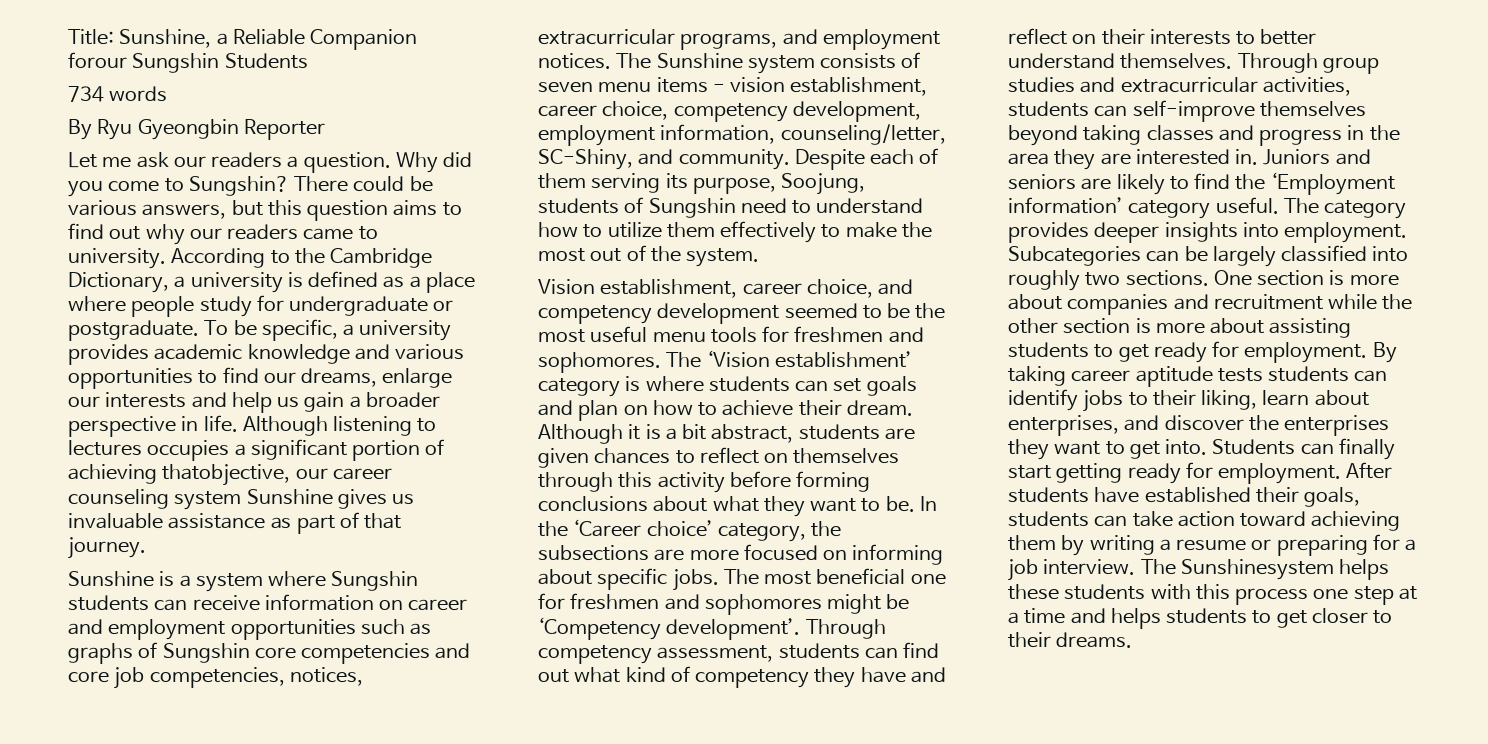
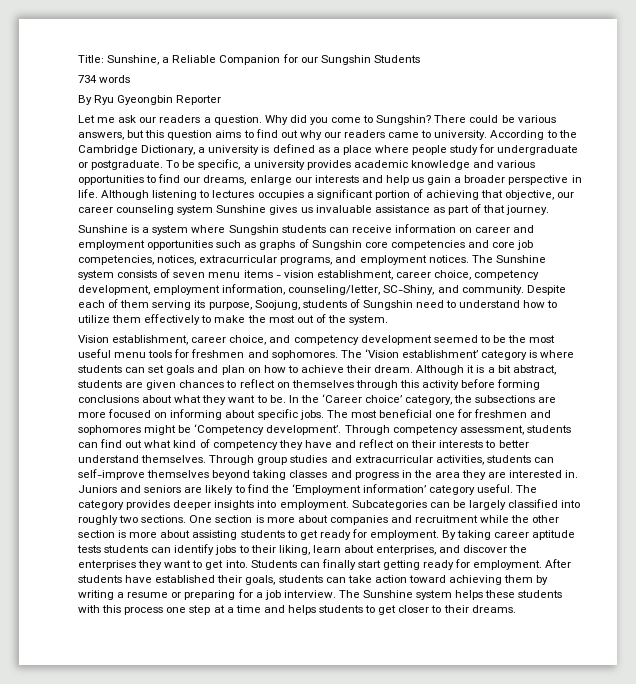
- Title: Sunshine, a Reliable Companion forour Sungshin Students
+ Title: Sunshine, a Reliable Companion for our Sungshin Students
- Although listening to lectures occupies a significant portion of achieving thatobjective, our career counseling system Sunshine gives us invaluable assistance as part of that journey.
+ Although listening to lectures occupies a significant portion of achieving that objective, our career counseling system Sunshine gives us invaluable assistance as part of that journey.
- The Sunshinesystem helps these students with this process one step at a time and helps students to get closer to their dreams.
+ The Sunshine system helps these students with this process one step at a time and helps students to get closer to their dreams.

